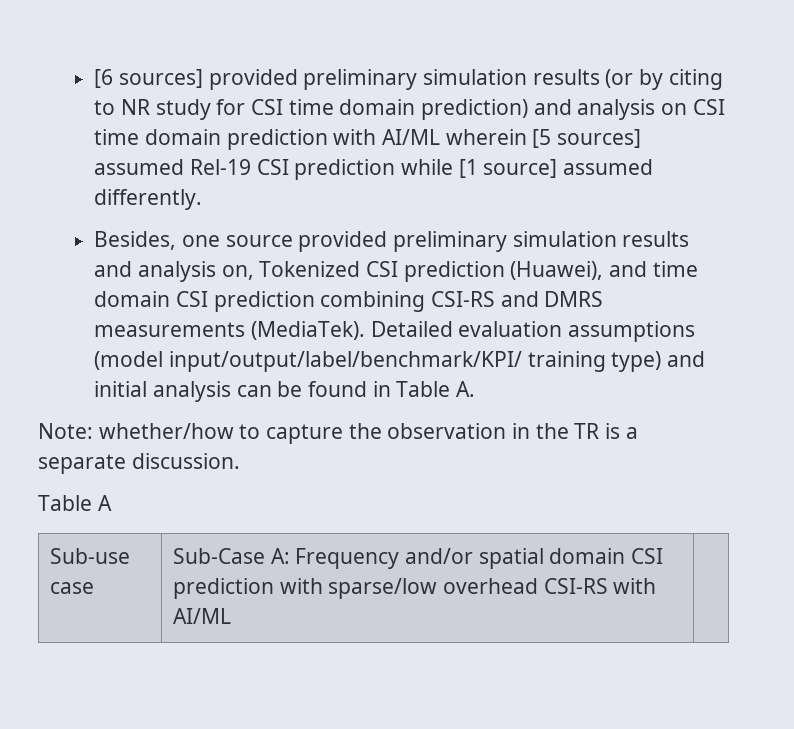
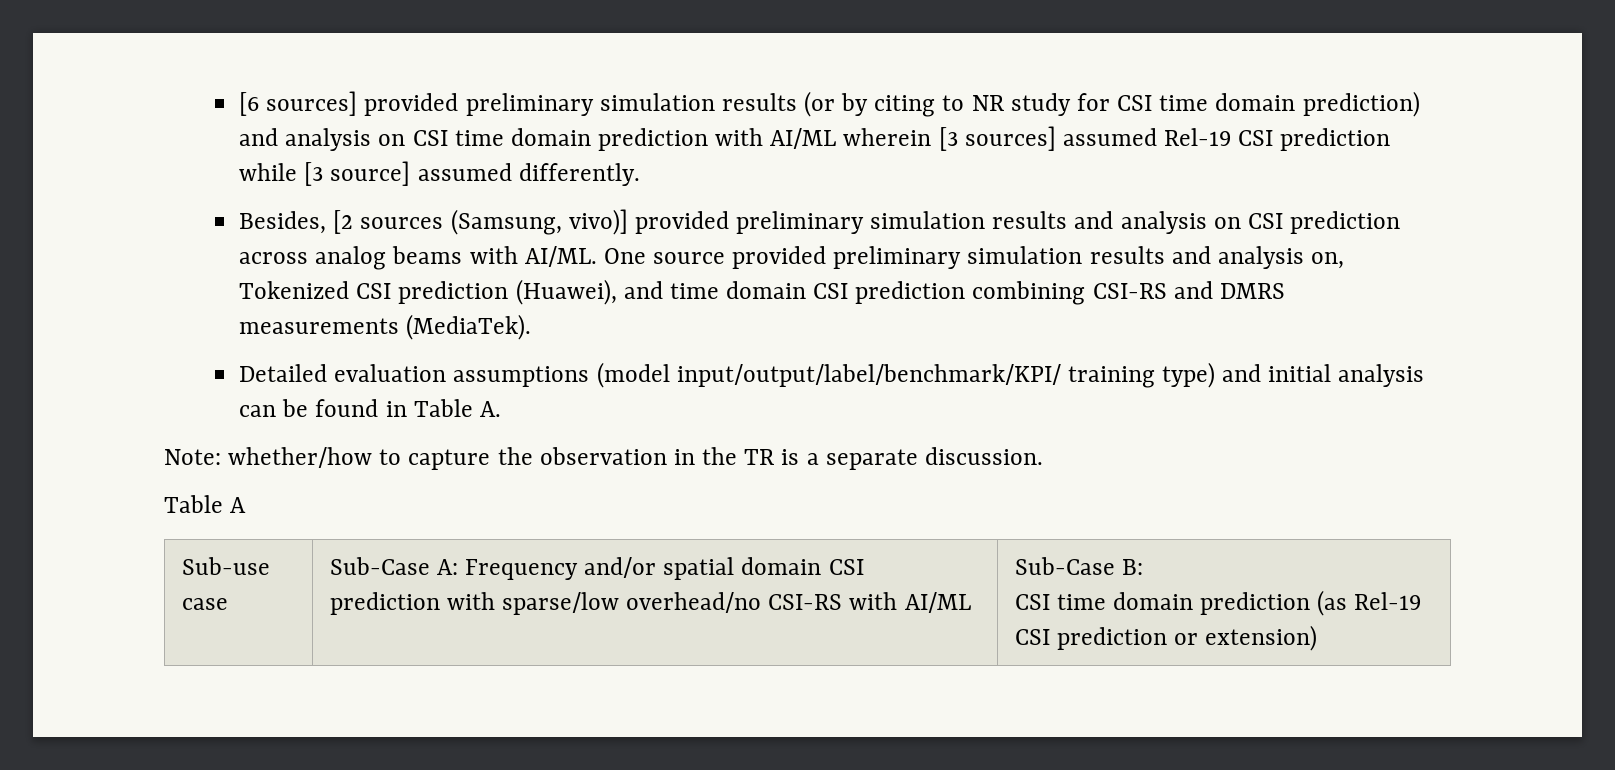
- [6 sources] provided preliminary simulation results (or by citing to NR study for CSI time domain prediction) and analysis on CSI time domain prediction with AI/ML wherein [5 sources] assumed Rel-19 CSI prediction while [1 source] assumed differently.
+ [6 sources] provided preliminary simulation results (or by citing to NR study for CSI time domain prediction) and analysis on CSI time domain prediction with AI/ML wherein [3 sources] assumed Rel-19 CSI prediction while [3 source] assumed differently.
- Besides, one source provided preliminary simulation results and analysis on, Tokenized CSI prediction (Huawei), and time domain CSI prediction combining CSI-RS and DMRS measurements (MediaTek). Detailed evaluation assumptions (model input/output/label/benchmark/KPI/ training type) and initial analysis can be found in Table A.
+ Besides, [2 sources (Samsung, vivo)] provided preliminary simulation results and analysis on CSI prediction across analog beams with AI/ML. One source provided preliminary simulation results and analysis on, Tokenized CSI prediction (Huawei), and time domain CSI prediction combining CSI-RS and DMRS measurements (MediaTek).
+ Detailed evaluation assumptions (model input/output/label/benchmark/KPI/ training type) and initial analysis can be found in Table A.
- Sub-use case | Sub-Case A: Frequency and/or spatial domain CSI prediction with sparse/low overhead CSI-RS with AI/ML |
+ Sub-use case | Sub-Case A: Frequency and/or spatial domain CSI prediction with sparse/low overhead/no CSI-RS with AI/ML | Sub-Case B:
+ CSI time domain prediction (as Rel-19 CSI prediction or extension)

